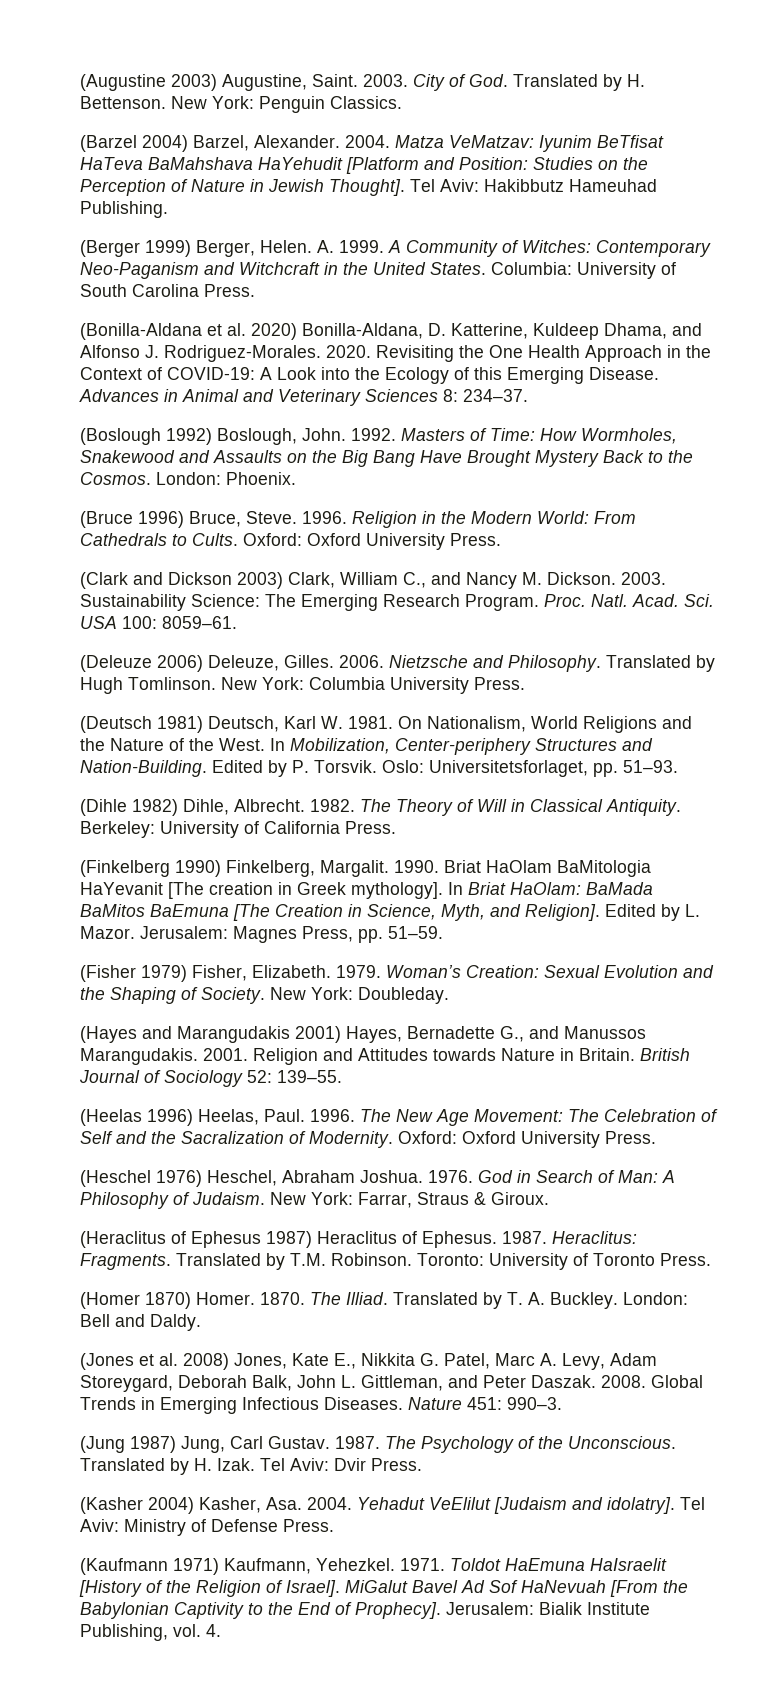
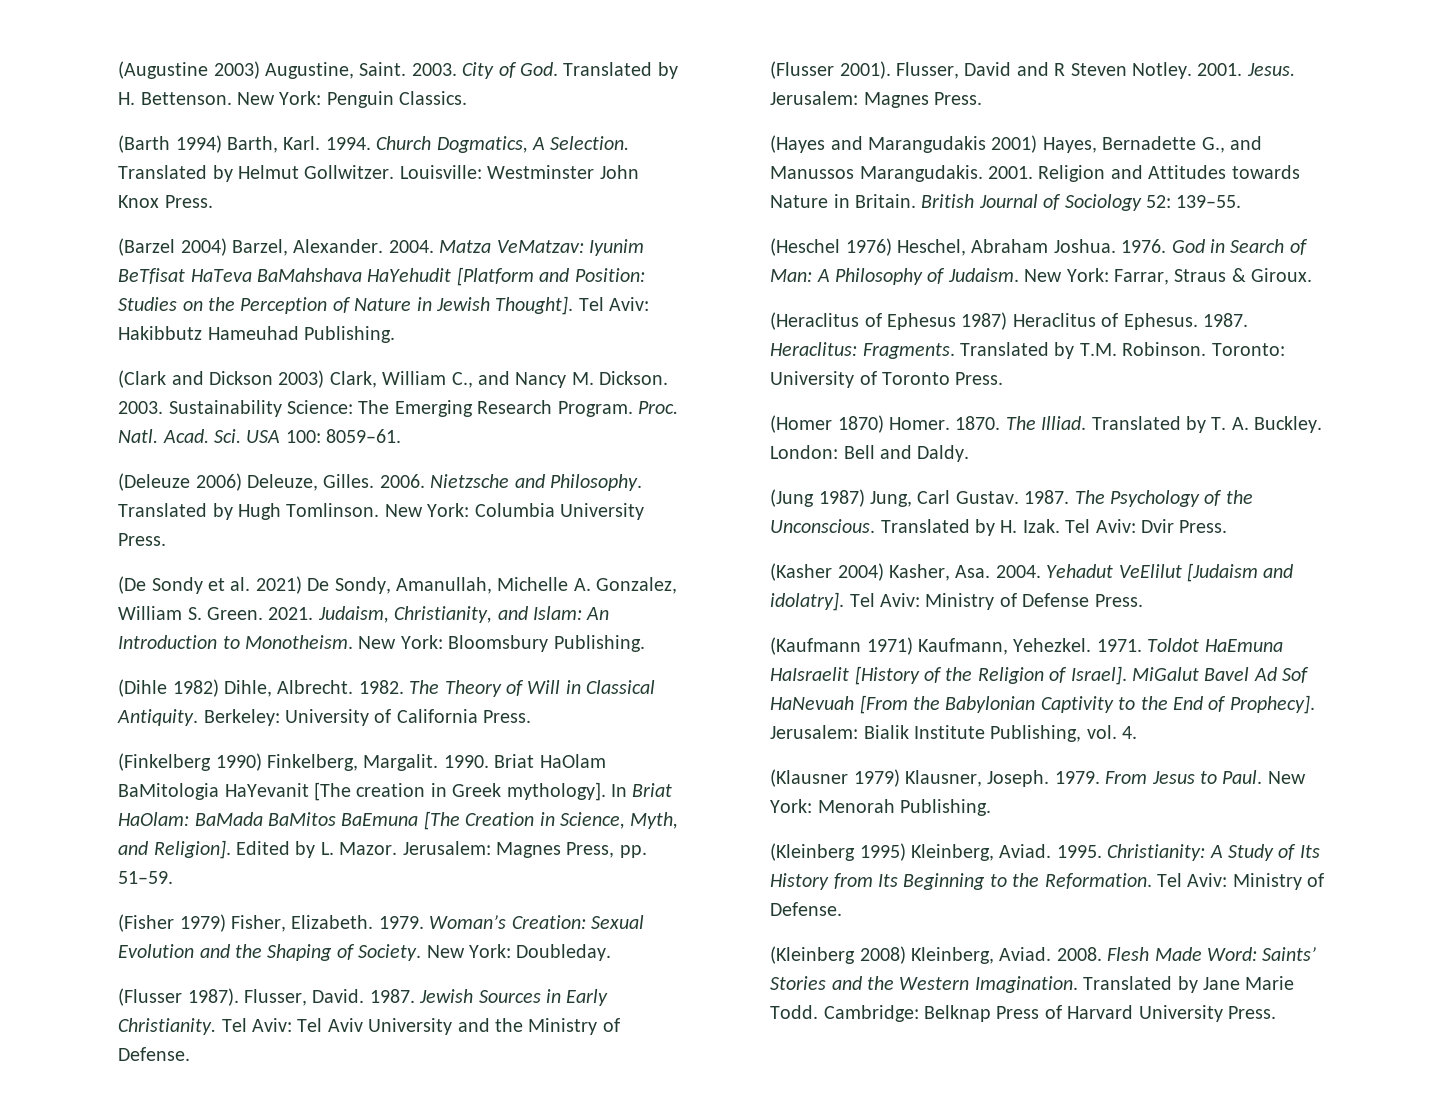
+ (Barth 1994) Barth, Karl. 1994. Church Dogmatics, A Selection. Translated by Helmut Gollwitzer. Louisville: Westminster John Knox Press.
- (Berger 1999) Berger, Helen. A. 1999. A Community of Witches: Contemporary Neo-Paganism and Witchcraft in the United States. Columbia: University of South Carolina Press.
- (Bonilla-Aldana et al. 2020) Bonilla-Aldana, D. Katterine, Kuldeep Dhama, and Alfonso J. Rodriguez-Morales. 2020. Revisiting the One Health Approach in the Context of COVID-19: A Look into the Ecology of this Emerging Disease. Advances in Animal and Veterinary Sciences 8: 234–37.
- (Boslough 1992) Boslough, John. 1992. Masters of Time: How Wormholes, Snakewood and Assaults on the Big Bang Have Brought Mystery Back to the Cosmos. London: Phoenix.
- (Bruce 1996) Bruce, Steve. 1996. Religion in the Modern World: From Cathedrals to Cults. Oxford: Oxford University Press.
- (Deutsch 1981) Deutsch, Karl W. 1981. On Nationalism, World Religions and the Nature of the West. In Mobilization, Center-periphery Structures and Nation-Building. Edited by P. Torsvik. Oslo: Universitetsforlaget, pp. 51–93.
+ (De Sondy et al. 2021) De Sondy, Amanullah, Michelle A. Gonzalez, William S. Green. 2021. Judaism, Christianity, and Islam: An Introduction to Monotheism. New York: Bloomsbury Publishing.
+ (Flusser 1987). Flusser, David. 1987. Jewish Sources in Early Christianity. Tel Aviv: Tel Aviv University and the Ministry of Defense.
+ (Flusser 2001). Flusser, David and R Steven Notley. 2001. Jesus. Jerusalem: Magnes Press.
- (Heelas 1996) Heelas, Paul. 1996. The New Age Movement: The Celebration of Self and the Sacralization of Modernity. Oxford: Oxford University Press.
- (Jones et al. 2008) Jones, Kate E., Nikkita G. Patel, Marc A. Levy, Adam Storeygard, Deborah Balk, John L. Gittleman, and Peter Daszak. 2008. Global Trends in Emerging Infectious Diseases. Nature 451: 990–3.
+ (Klausner 1979) Klausner, Joseph. 1979. From Jesus to Paul. New York: Menorah Publishing.
+ (Kleinberg 1995) Kleinberg, Aviad. 1995. Christianity: A Study of Its History from Its Beginning to the Reformation. Tel Aviv: Ministry of Defense.
+ (Kleinberg 2008) Kleinberg, Aviad. 2008. Flesh Made Word: Saints’ Stories and the Western Imagination. Translated by Jane Marie Todd. Cambridge: Belknap Press of Harvard University Press.

